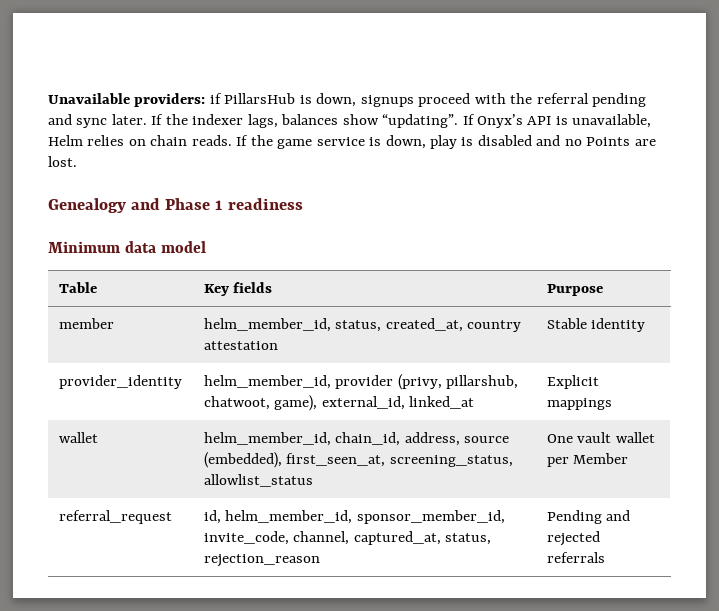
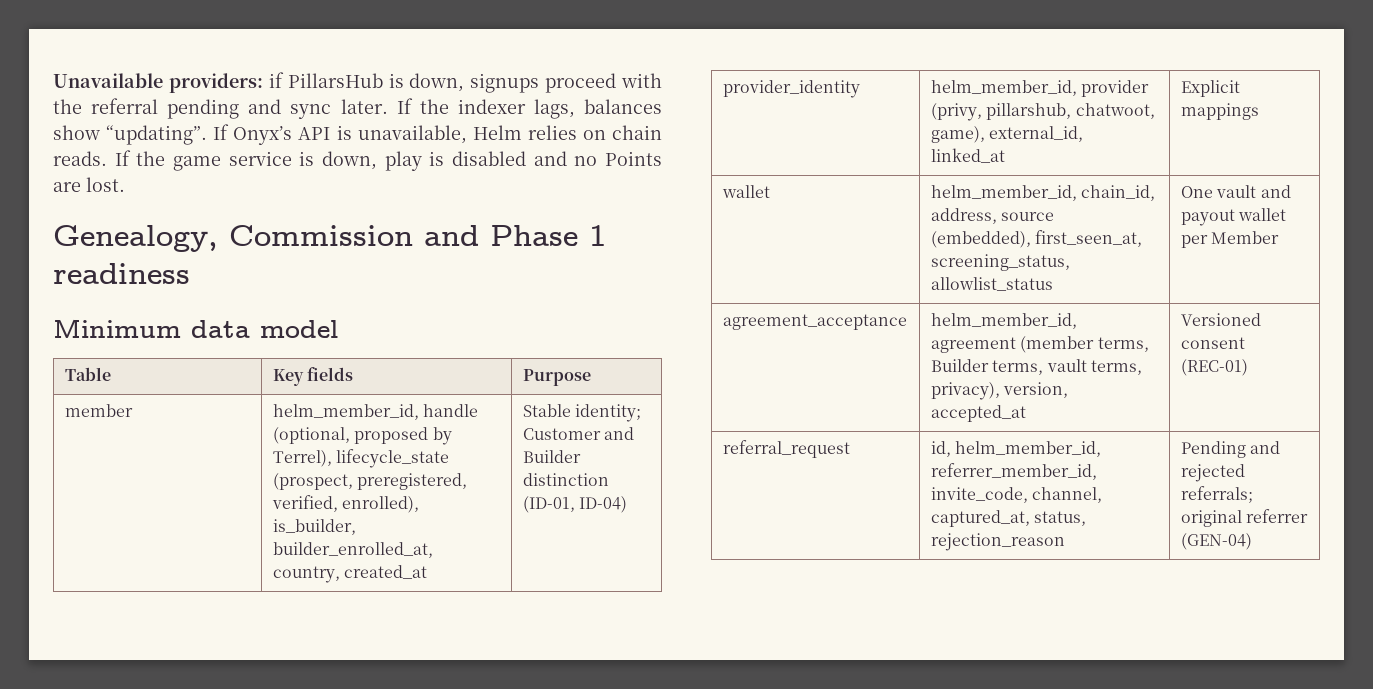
- Genealogy and Phase 1 readiness
+ Genealogy, Commission and Phase 1 readiness
- member | helm_member_id, status, created_at, country attestation | Stable identity
+ member | helm_member_id, handle (optional, proposed by Terrel), lifecycle_state (prospect, preregistered, verified, enrolled), is_builder, builder_enrolled_at, country, created_at | Stable identity; Customer and Builder distinction (ID-01, ID-04)
- wallet | helm_member_id, chain_id, address, source (embedded), first_seen_at, screening_status, allowlist_status | One vault wallet per Member
+ wallet | helm_member_id, chain_id, address, source (embedded), first_seen_at, screening_status, allowlist_status | One vault and payout wallet per Member
+ agreement_acceptance | helm_member_id, agreement (member terms, Builder terms, vault terms, privacy), version, accepted_at | Versioned consent (REC-01)
- referral_request | id, helm_member_id, sponsor_member_id, invite_code, channel, captured_at, status, rejection_reason | Pending and rejected referrals
+ referral_request | id, helm_member_id, referrer_member_id, invite_code, channel, captured_at, status, rejection_reason | Pending and rejected referrals; original referrer (GEN-04)

